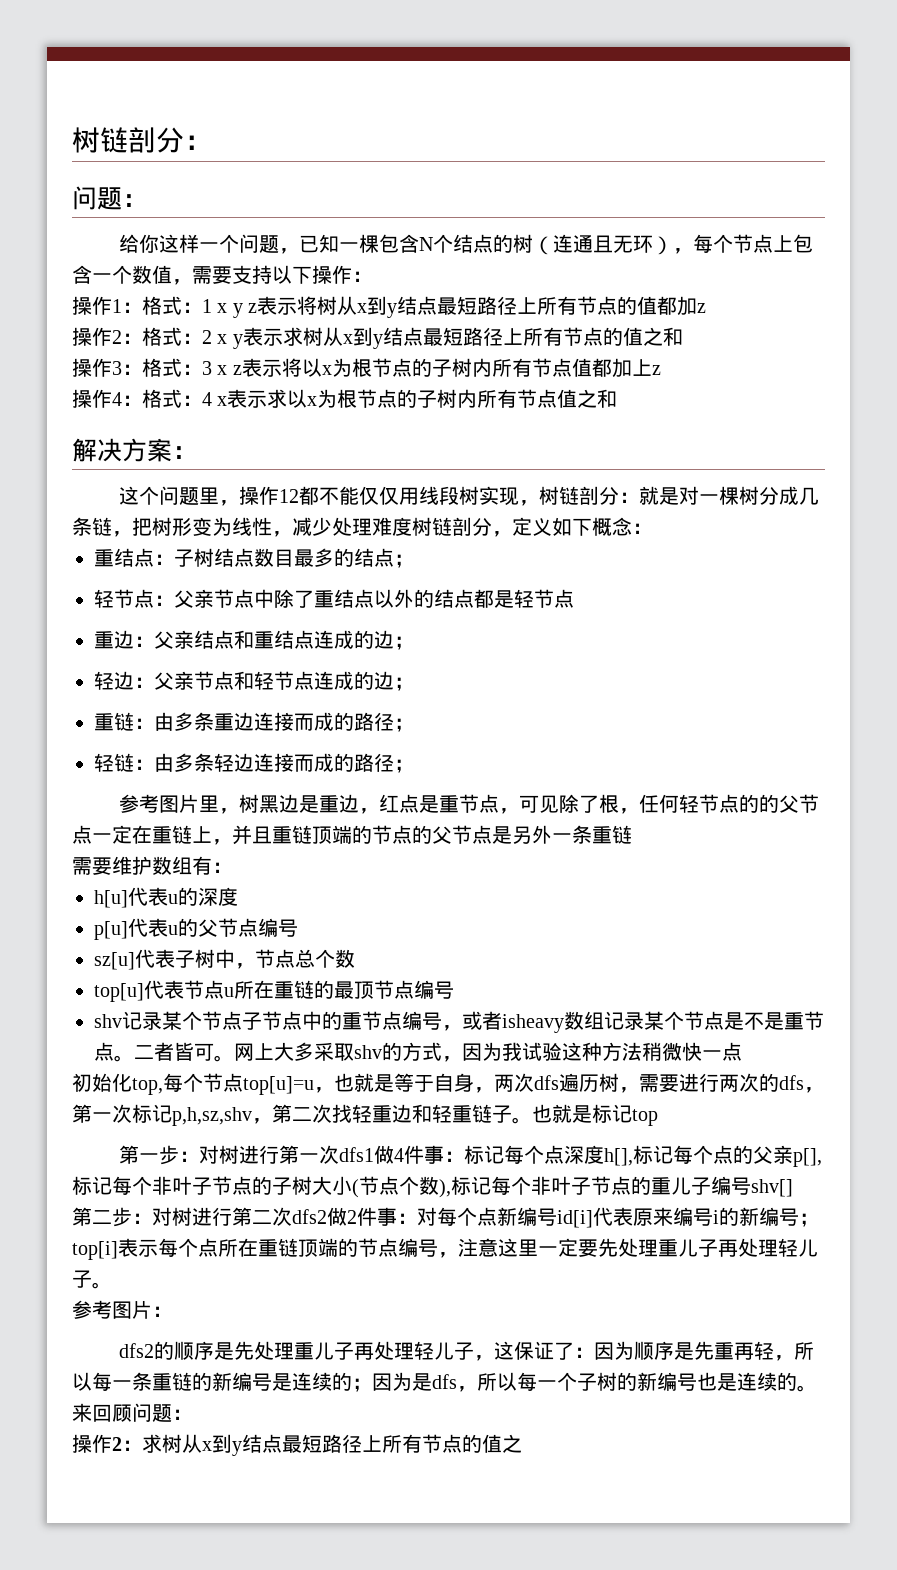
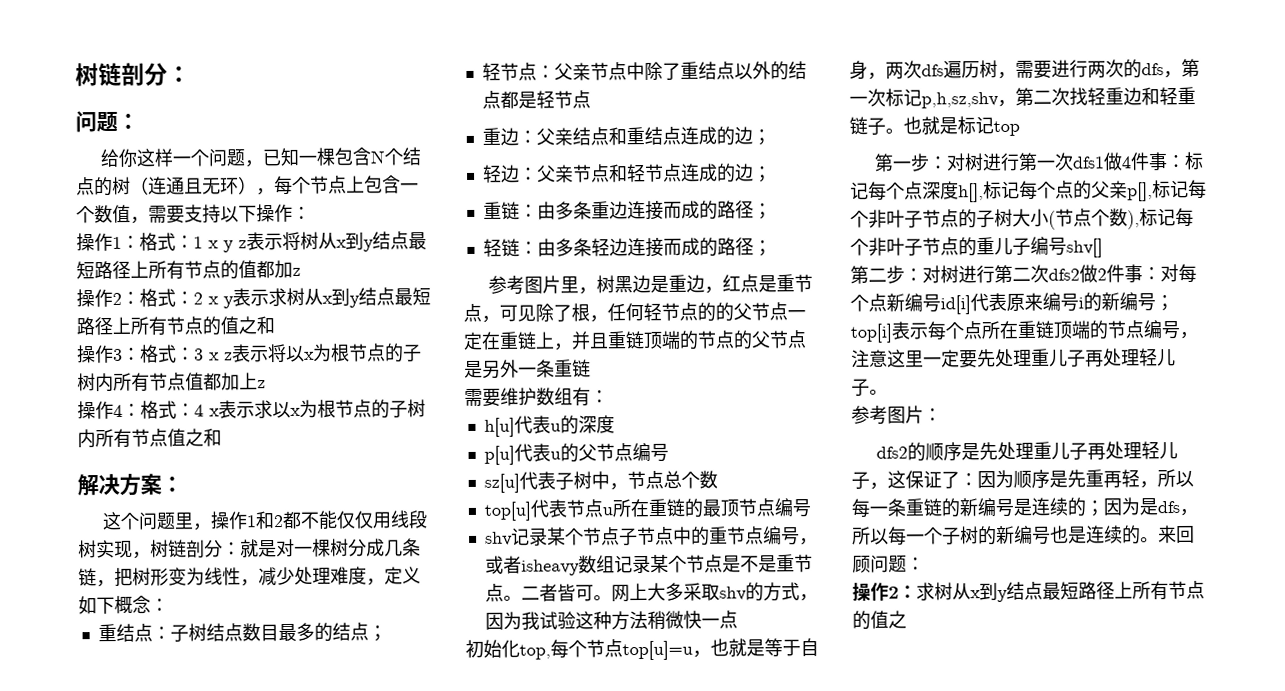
- 这个问题里，操作12都不能仅仅用线段树实现，树链剖分：就是对一棵树分成几条链，把树形变为线性，减少处理难度树链剖分，定义如下概念：
+ 这个问题里，操作1和2都不能仅仅用线段树实现，树链剖分：就是对一棵树分成几条链，把树形变为线性，减少处理难度，定义如下概念：

